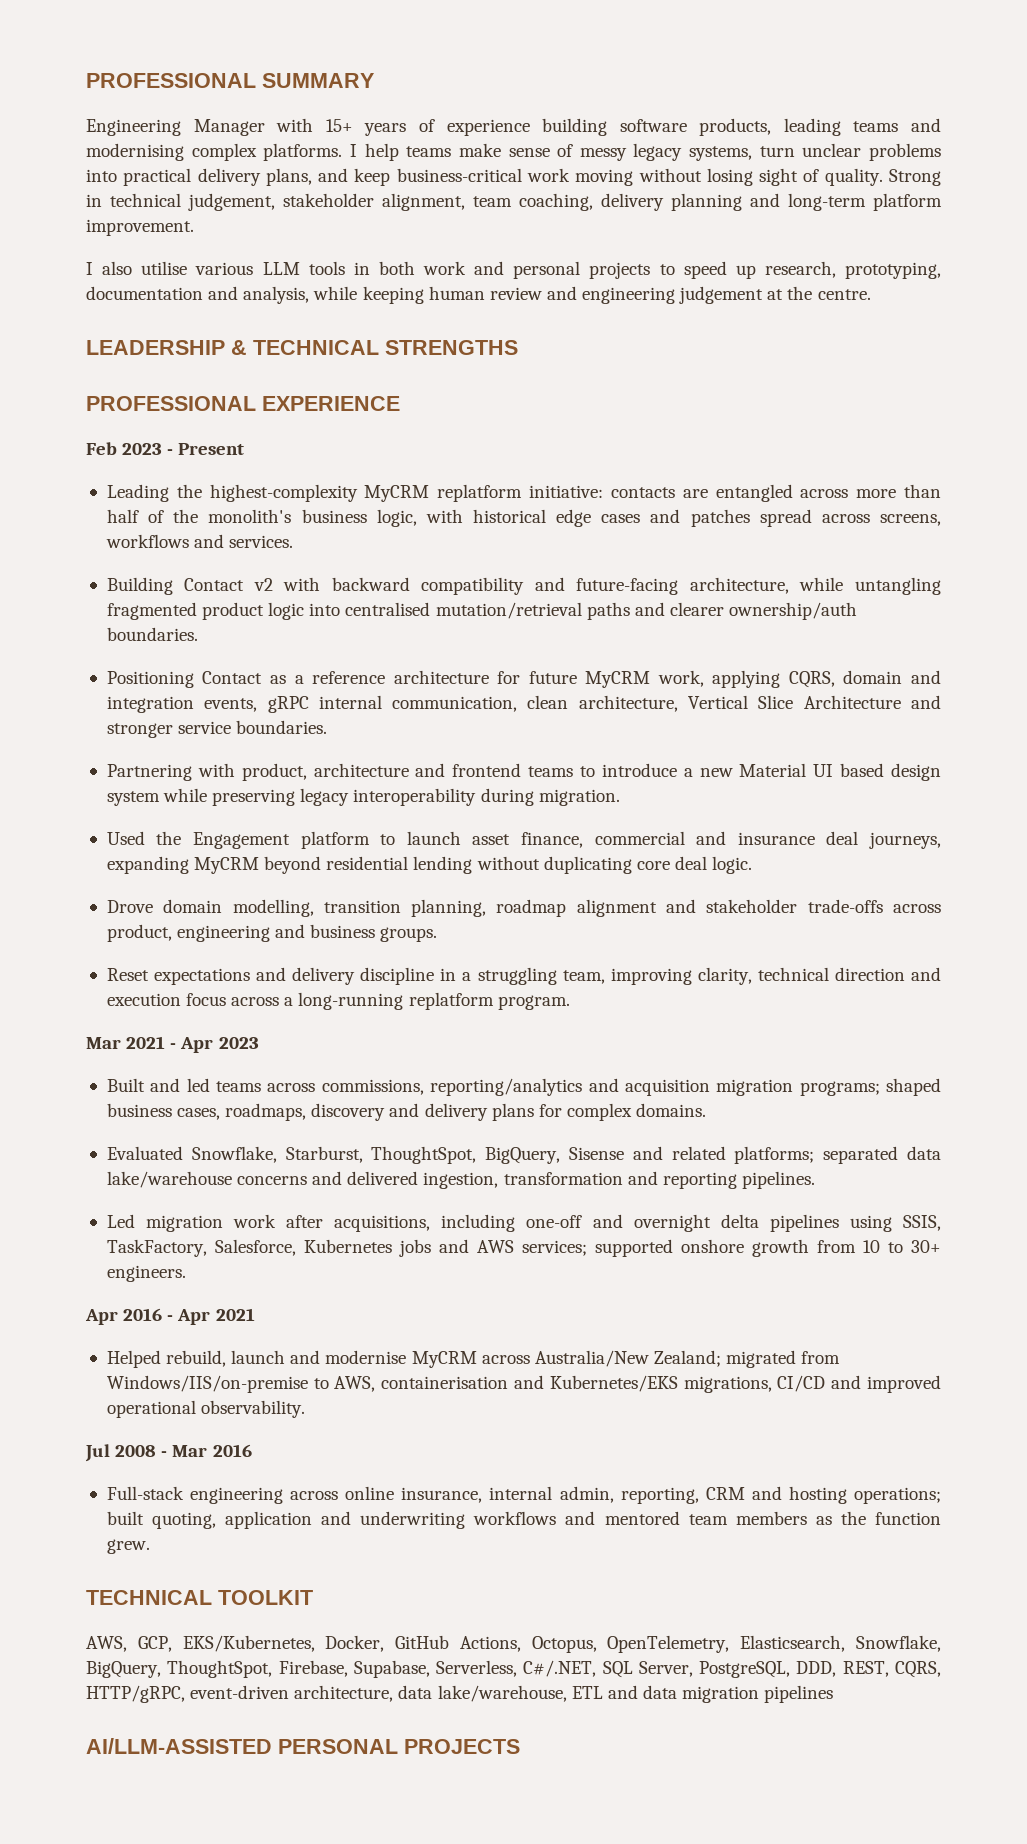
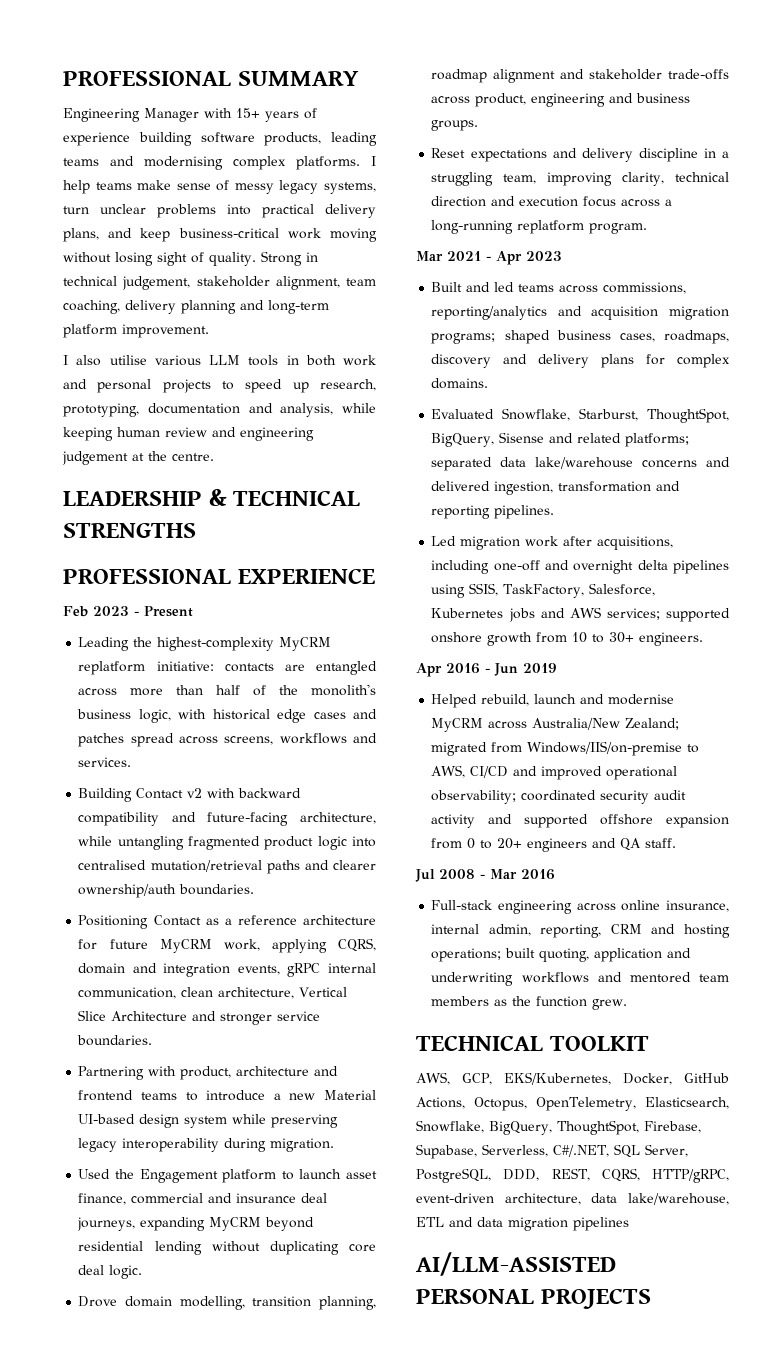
- Partnering with product, architecture and frontend teams to introduce a new Material UI based design system while preserving legacy interoperability during migration.
+ Partnering with product, architecture and frontend teams to introduce a new Material UI-based design system while preserving legacy interoperability during migration.
- Apr 2016 - Apr 2021
+ Apr 2016 - Jun 2019
- Helped rebuild, launch and modernise MyCRM across Australia/New Zealand; migrated from Windows/IIS/on-premise to AWS, containerisation and Kubernetes/EKS migrations, CI/CD and improved operational observability.
+ Helped rebuild, launch and modernise MyCRM across Australia/New Zealand; migrated from Windows/IIS/on-premise to AWS, CI/CD and improved operational observability; coordinated security audit activity and supported offshore expansion from 0 to 20+ engineers and QA staff.

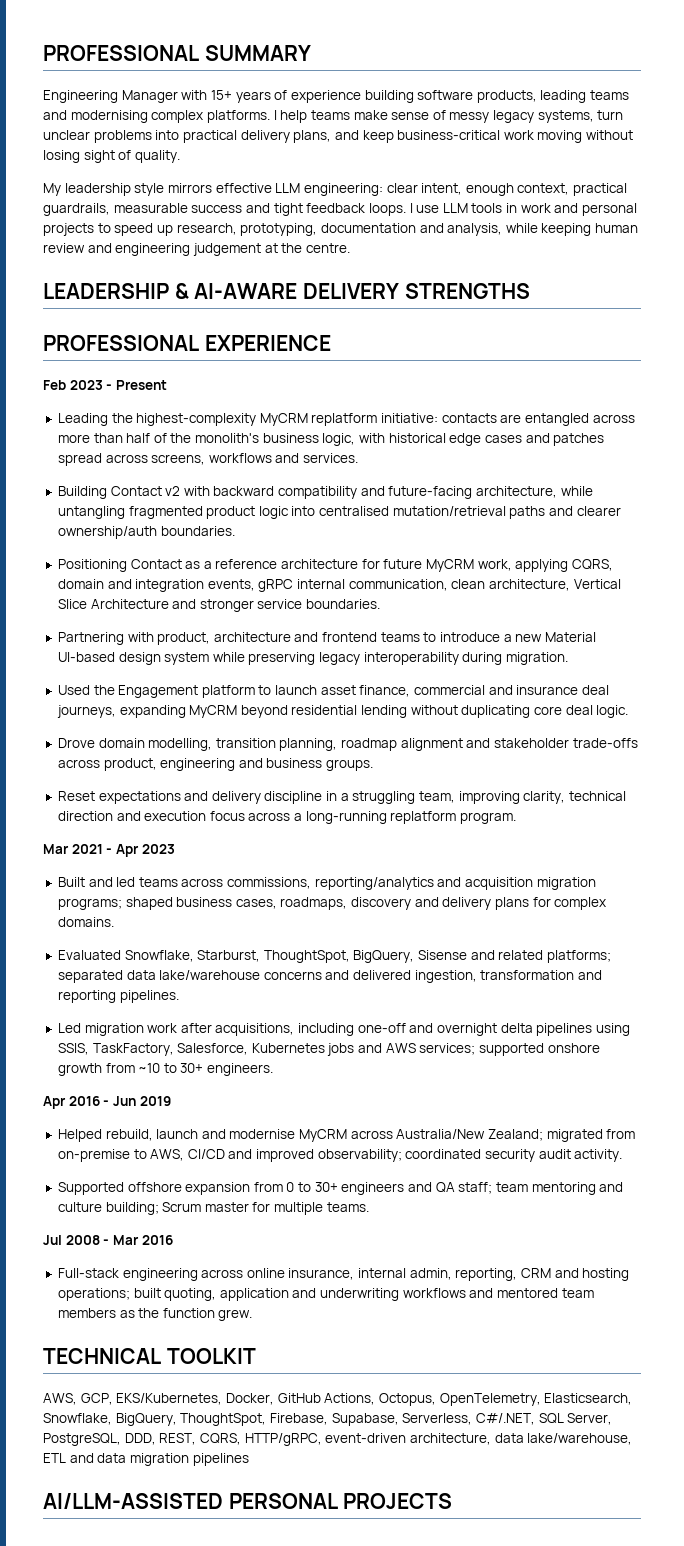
- I help teams make sense of messy legacy systems, turn unclear problems into practical delivery plans, and keep business-critical work moving without losing sight of quality. Strong in technical judgement, stakeholder alignment, team coaching, delivery planning and long-term platform improvement.
- I also utilise various LLM tools in both work and personal projects to speed up research, prototyping, documentation and analysis, while keeping human review and engineering judgement at the centre.
+ I help teams make sense of messy legacy systems, turn unclear problems into practical delivery plans, and keep business-critical work moving without losing sight of quality.
+ My leadership style mirrors effective LLM engineering: clear intent, enough context, practical guardrails, measurable success and tight feedback loops. I use LLM tools in work and personal projects to speed up research, prototyping, documentation and analysis, while keeping human review and engineering judgement at the centre.
- LEADERSHIP & TECHNICAL STRENGTHS
+ LEADERSHIP & AI-AWARE DELIVERY STRENGTHS
- Led migration work after acquisitions, including one-off and overnight delta pipelines using SSIS, TaskFactory, Salesforce, Kubernetes jobs and AWS services; supported onshore growth from 10 to 30+ engineers.
+ Led migration work after acquisitions, including one-off and overnight delta pipelines using SSIS, TaskFactory, Salesforce, Kubernetes jobs and AWS services; supported onshore growth from ~10 to 30+ engineers.
- Helped rebuild, launch and modernise MyCRM across Australia/New Zealand; migrated from Windows/IIS/on-premise to AWS, CI/CD and improved operational observability; coordinated security audit activity and supported offshore expansion from 0 to 20+ engineers and QA staff.
+ Helped rebuild, launch and modernise MyCRM across Australia/New Zealand; migrated from on-premise to AWS, CI/CD and improved observability; coordinated security audit activity.
+ Supported offshore expansion from 0 to 30+ engineers and QA staff; team mentoring and culture building; Scrum master for multiple teams.

